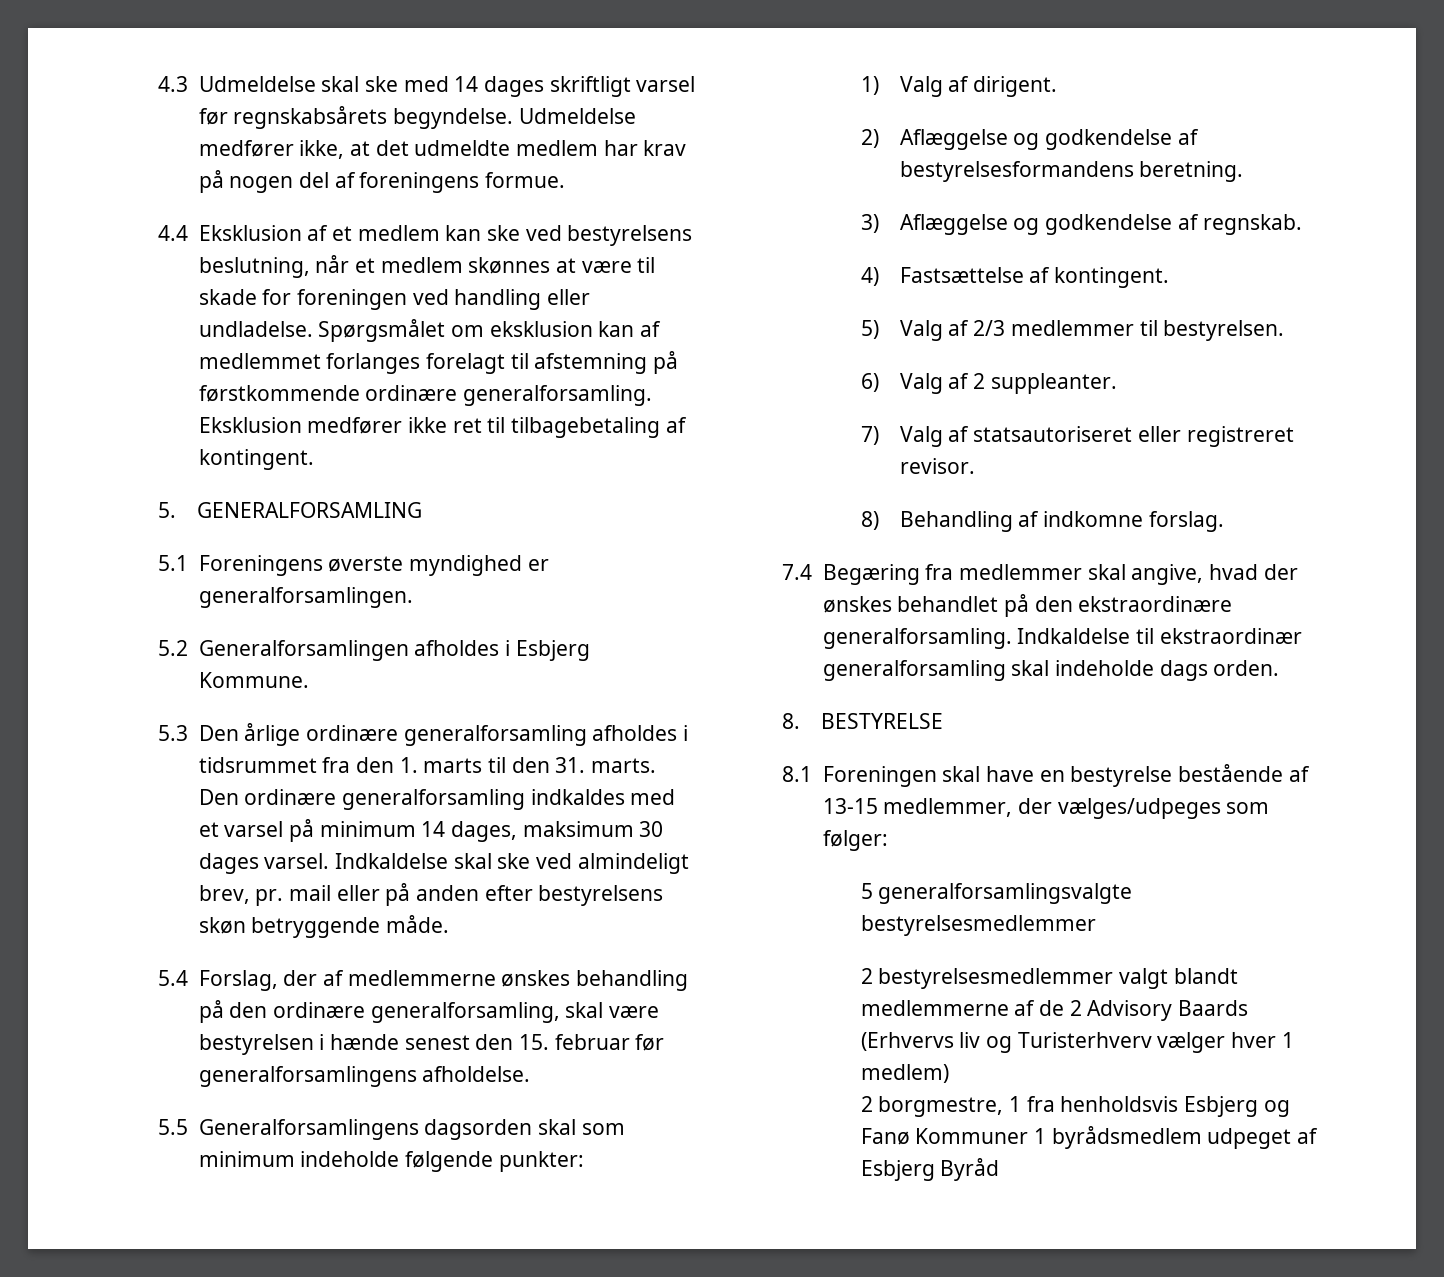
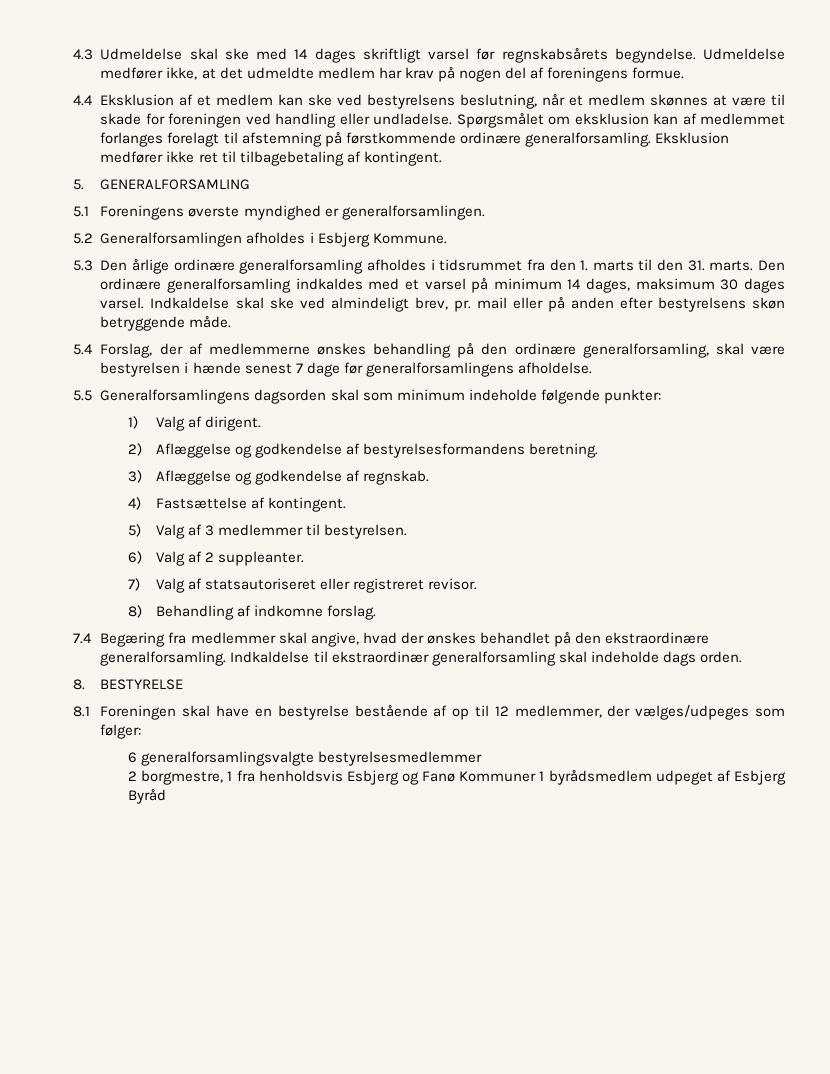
- 5.4 Forslag, der af medlemmerne ønskes behandling på den ordinære generalforsamling, skal være bestyrelsen i hænde senest den 15. februar før generalforsamlingens afholdelse.
+ 5.4 Forslag, der af medlemmerne ønskes behandling på den ordinære generalforsamling, skal være bestyrelsen i hænde senest 7 dage før generalforsamlingens afholdelse.
- 5) Valg af 2/3 medlemmer til bestyrelsen.
+ 5) Valg af 3 medlemmer til bestyrelsen.
- 8.1 Foreningen skal have en bestyrelse bestående af 13-15 medlemmer, der vælges/udpeges som følger:
+ 8.1 Foreningen skal have en bestyrelse bestående af op til 12 medlemmer, der vælges/udpeges som følger:
- 5 generalforsamlingsvalgte bestyrelsesmedlemmer
+ 6 generalforsamlingsvalgte bestyrelsesmedlemmer
- 2 bestyrelsesmedlemmer valgt blandt medlemmerne af de 2 Advisory Baards (Erhvervs liv og Turisterhverv vælger hver 1 medlem)

